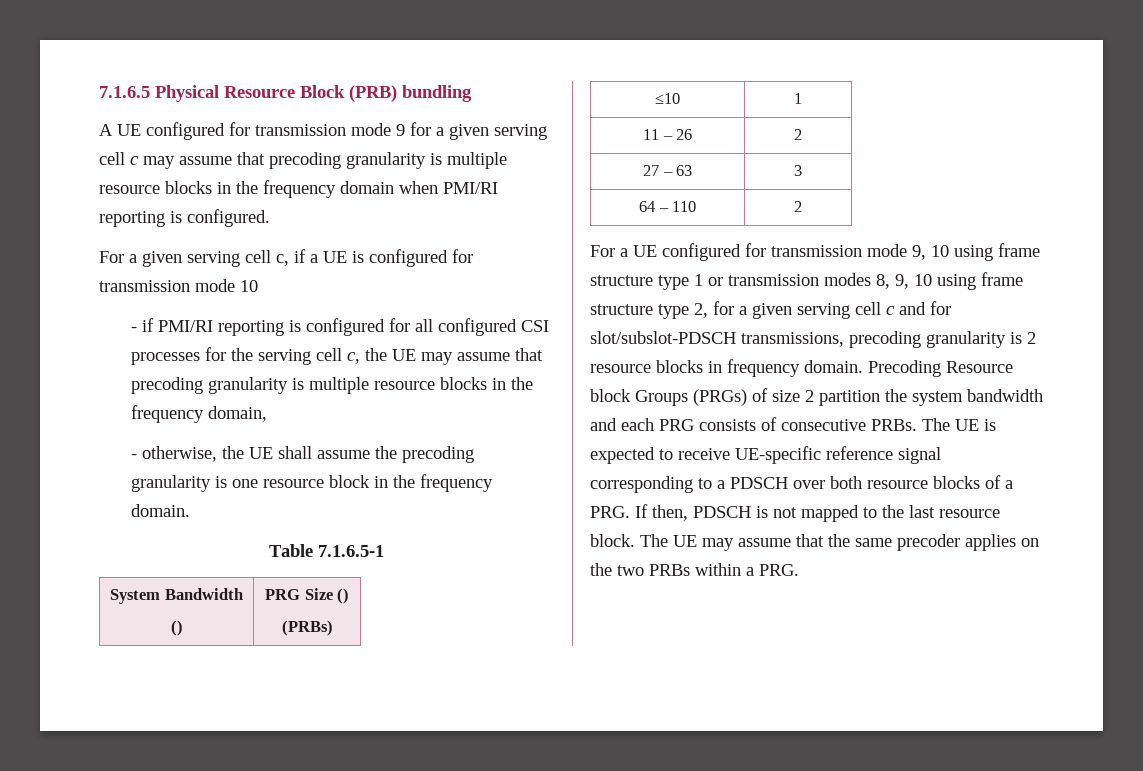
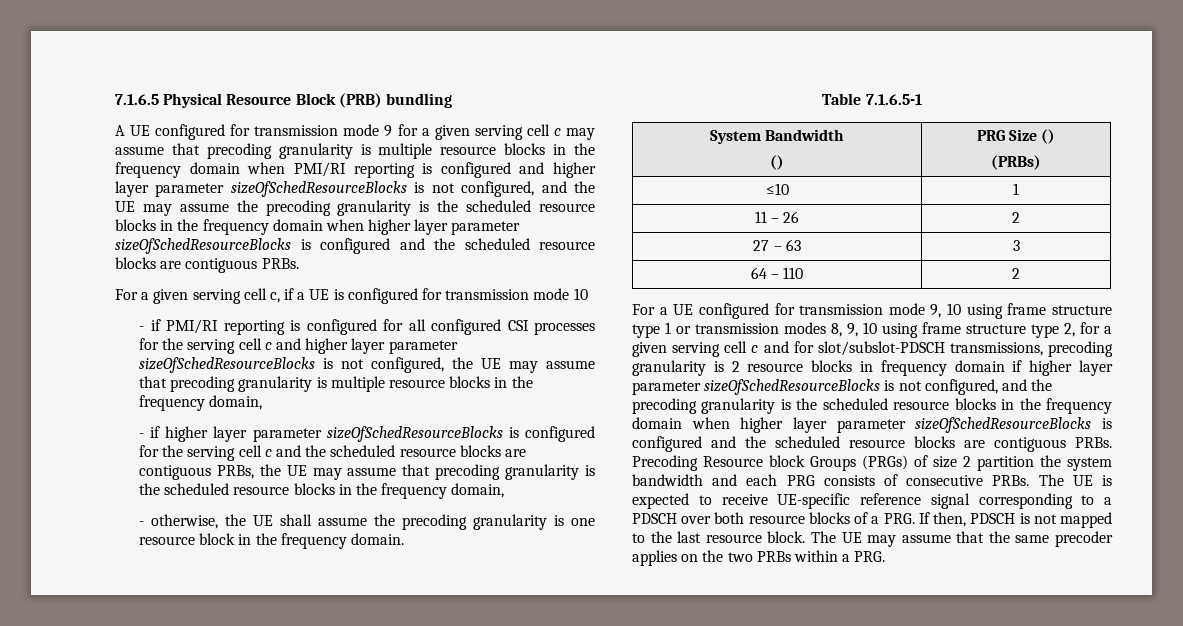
- A UE configured for transmission mode 9 for a given serving cell c may assume that precoding granularity is multiple resource blocks in the frequency domain when PMI/RI reporting is configured.
+ A UE configured for transmission mode 9 for a given serving cell c may assume that precoding granularity is multiple resource blocks in the frequency domain when PMI/RI reporting is configured and higher layer parameter sizeOfSchedResourceBlocks is not configured, and the UE may assume the precoding granularity is the scheduled resource blocks in the frequency domain when higher layer parameter sizeOfSchedResourceBlocks is configured and the scheduled resource blocks are contiguous PRBs.
- - if PMI/RI reporting is configured for all configured CSI processes for the serving cell c, the UE may assume that precoding granularity is multiple resource blocks in the frequency domain,
+ - if PMI/RI reporting is configured for all configured CSI processes for the serving cell c and higher layer parameter sizeOfSchedResourceBlocks is not configured, the UE may assume that precoding granularity is multiple resource blocks in the frequency domain,
+ - if higher layer parameter sizeOfSchedResourceBlocks is configured for the serving cell c and the scheduled resource blocks are contiguous PRBs, the UE may assume that precoding granularity is the scheduled resource blocks in the frequency domain,
- For a UE configured for transmission mode 9, 10 using frame structure type 1 or transmission modes 8, 9, 10 using frame structure type 2, for a given serving cell c and for slot/subslot-PDSCH transmissions, precoding granularity is 2 resource blocks in frequency domain.
+ For a UE configured for transmission mode 9, 10 using frame structure type 1 or transmission modes 8, 9, 10 using frame structure type 2, for a given serving cell c and for slot/subslot-PDSCH transmissions, precoding granularity is 2 resource blocks in frequency domain if higher layer parameter sizeOfSchedResourceBlocks is not configured, and the precoding granularity is the scheduled resource blocks in the frequency domain when higher layer parameter sizeOfSchedResourceBlocks is configured and the scheduled resource blocks are contiguous PRBs.

